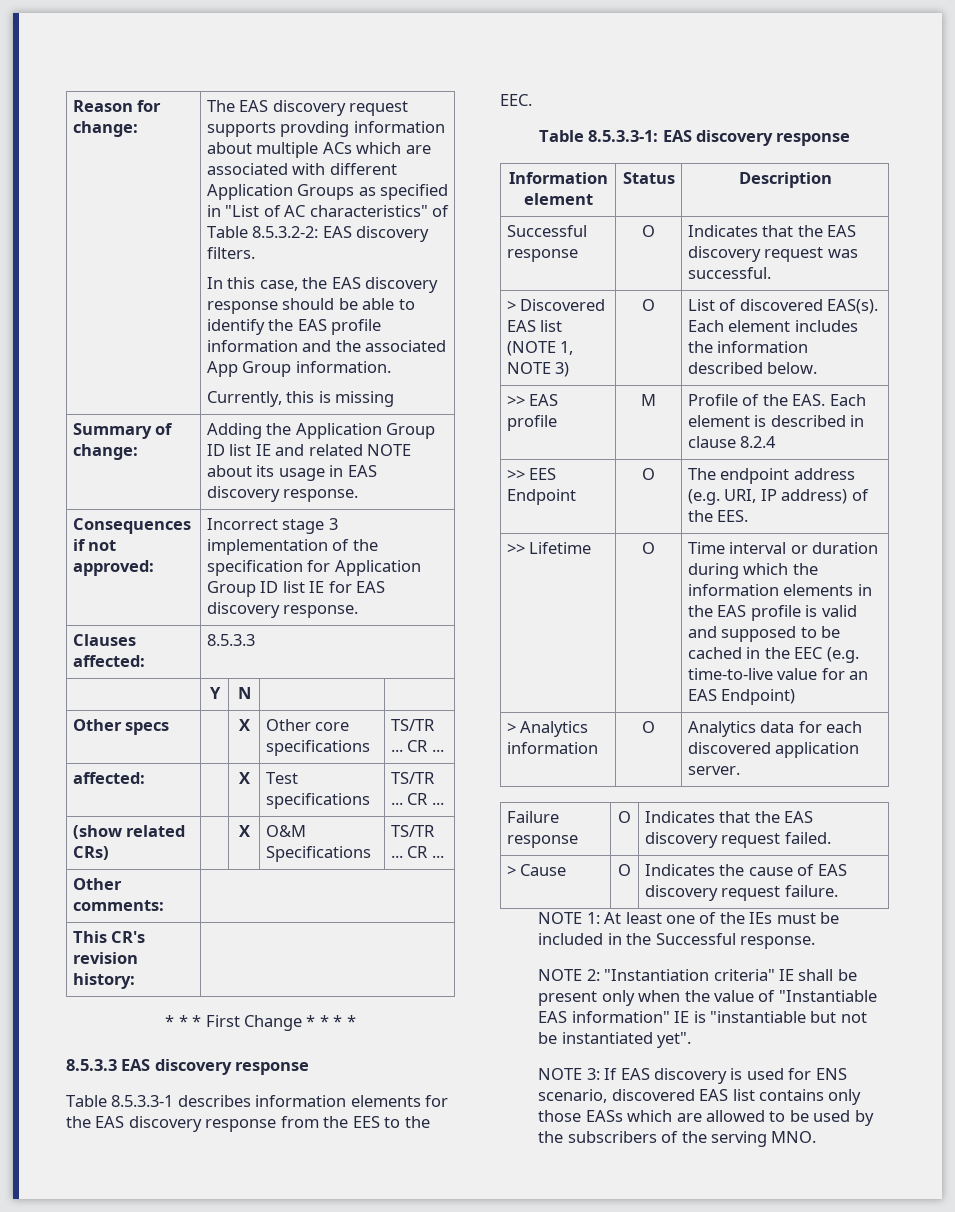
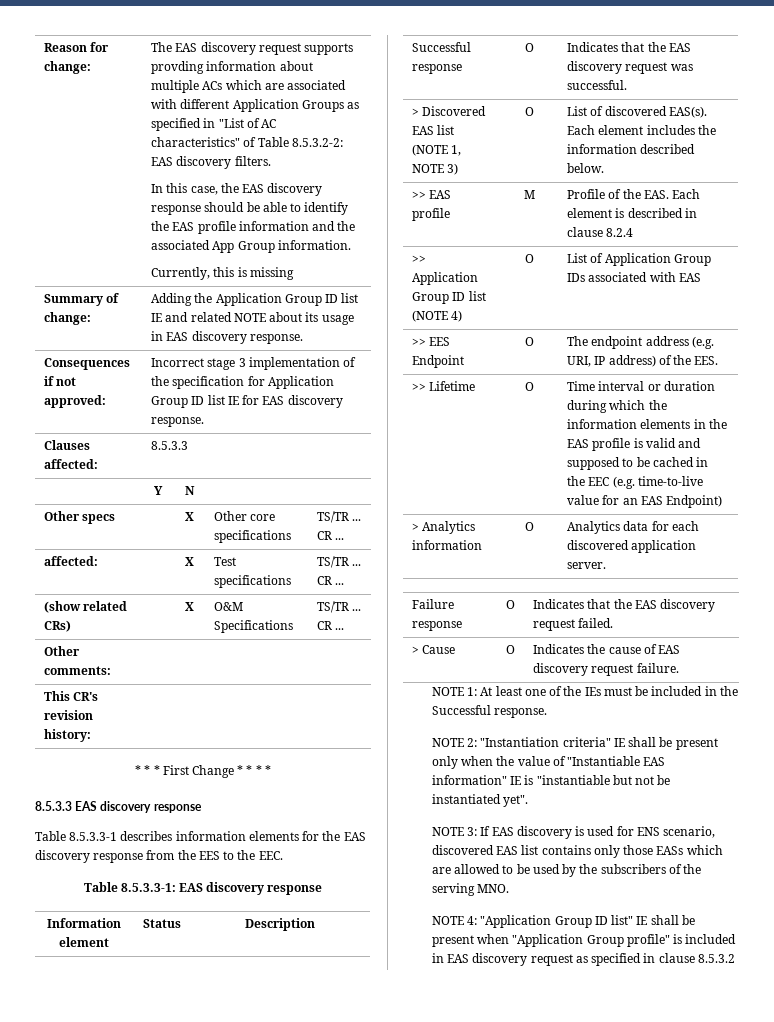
+ >> Application Group ID list (NOTE 4) | O | List of Application Group IDs associated with EAS
+ NOTE 4: "Application Group ID list" IE shall be present when "Application Group profile" is included in EAS discovery request as specified in clause 8.5.3.2

